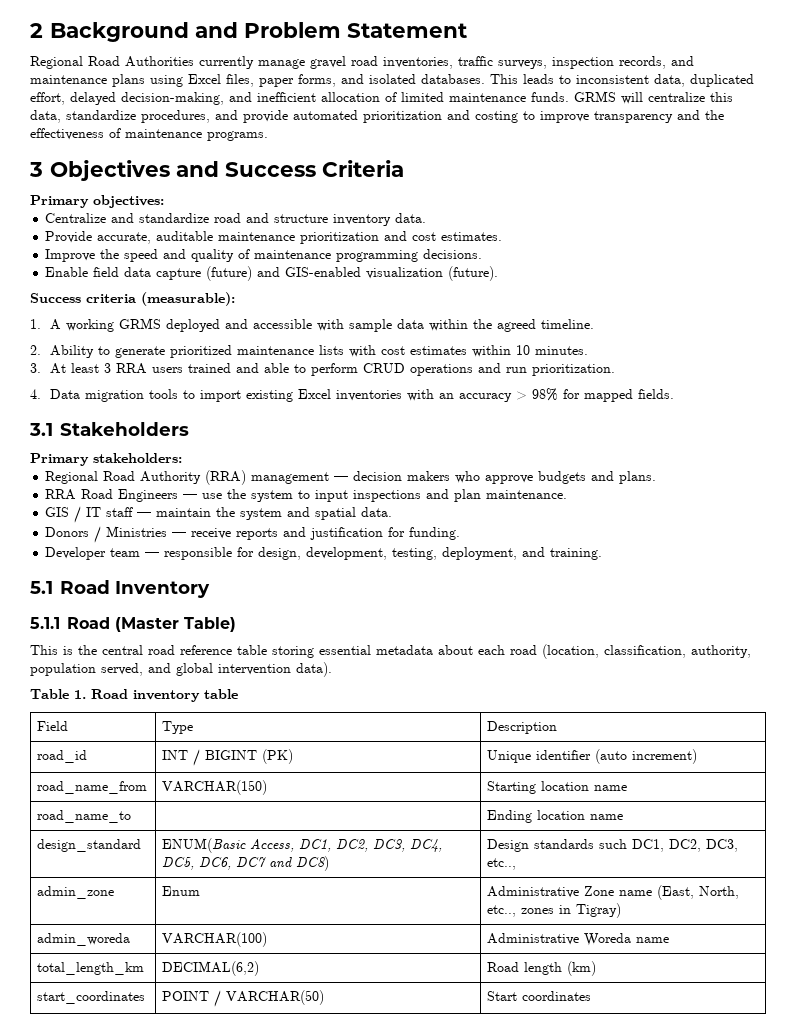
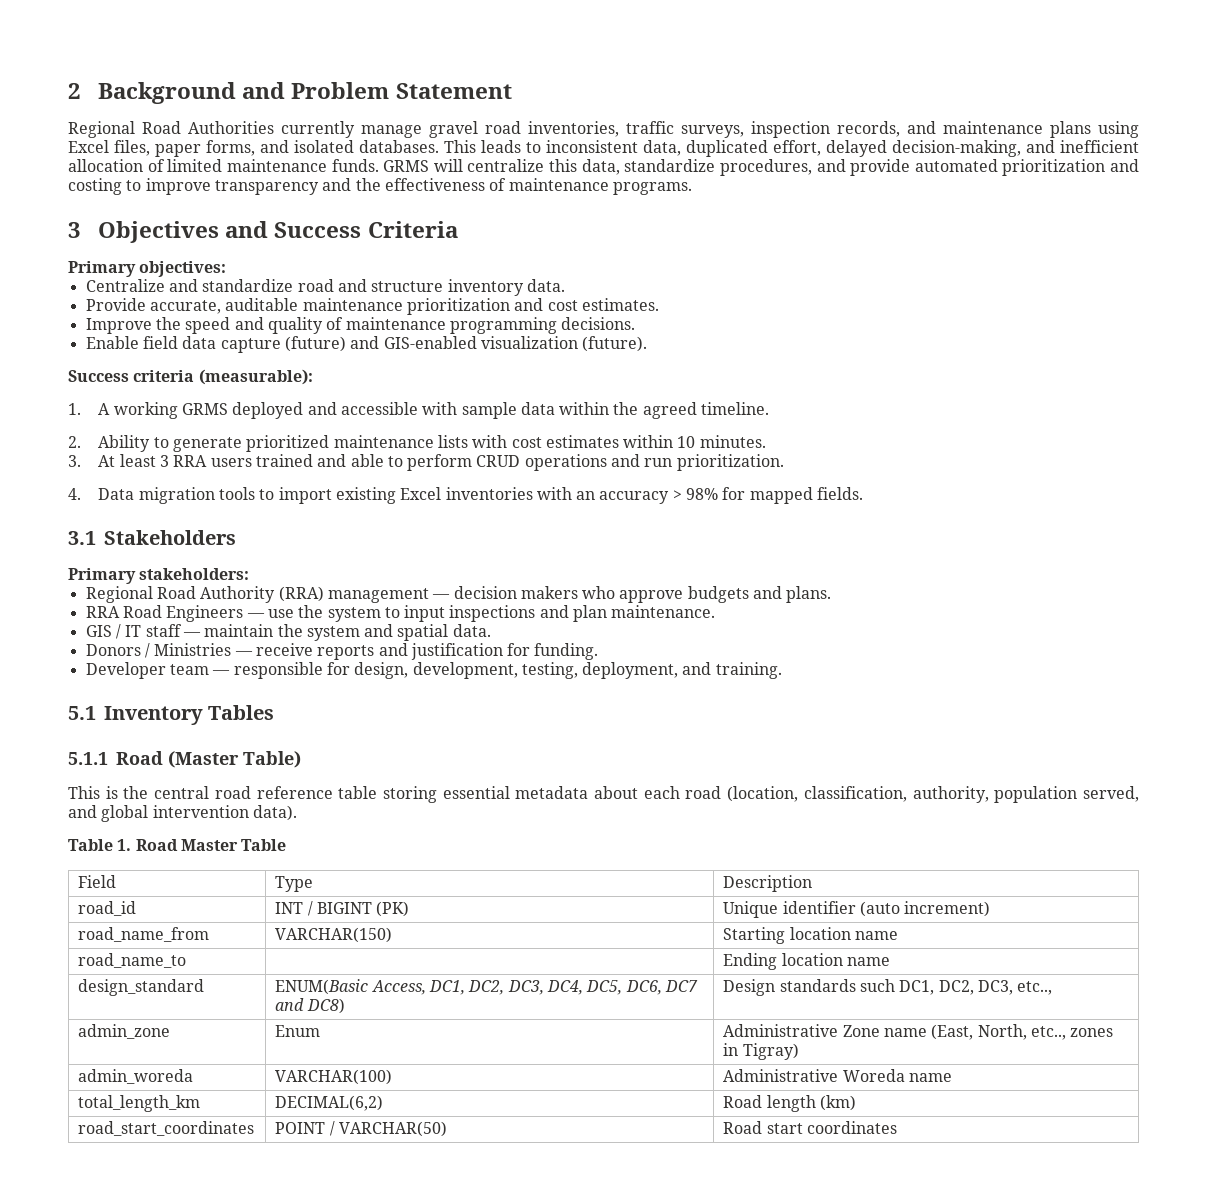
- 5.1 Road Inventory
+ 5.1 Inventory Tables
- Table 1. Road inventory table
+ Table 1. Road Master Table
- start_coordinates | POINT / VARCHAR(50) | Start coordinates
+ road_start_coordinates | POINT / VARCHAR(50) | Road start coordinates

